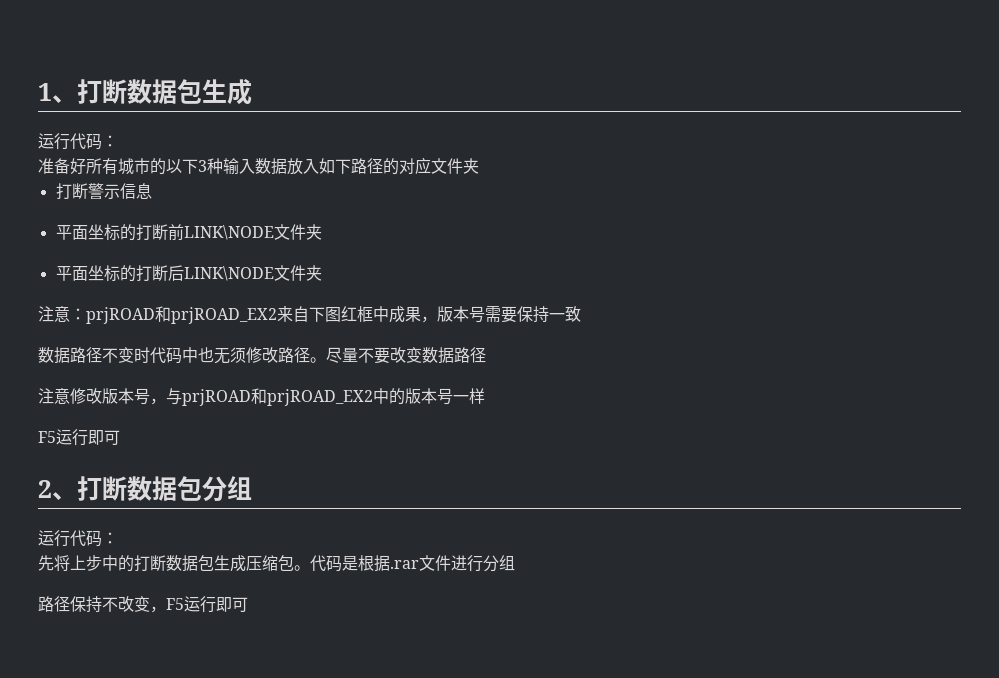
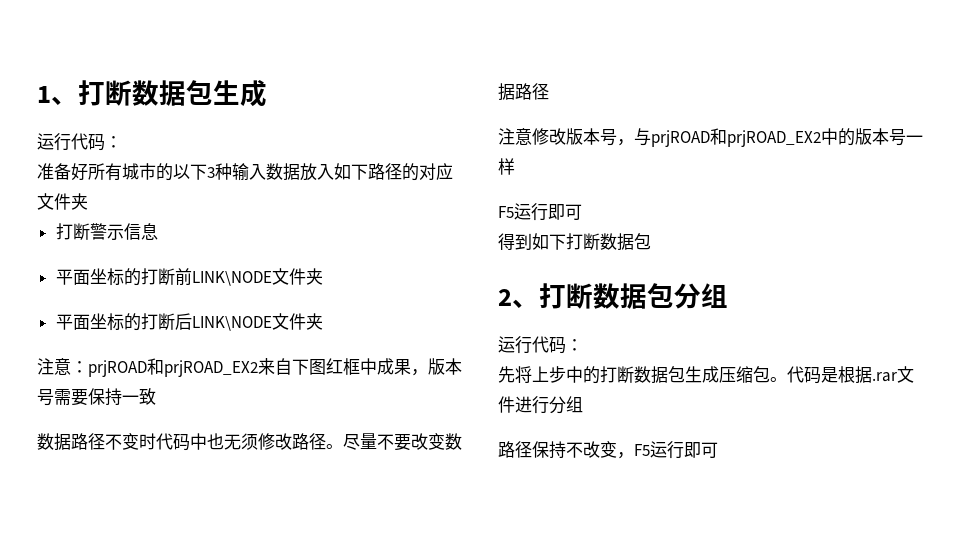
+ 得到如下打断数据包

